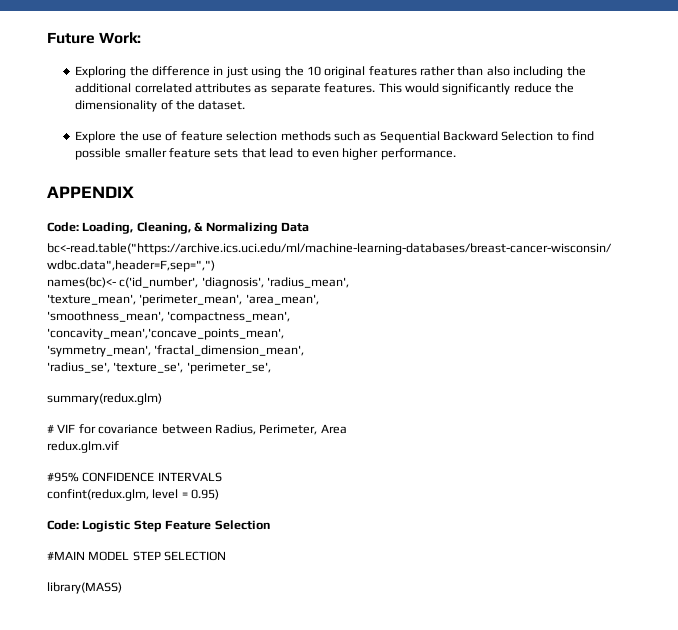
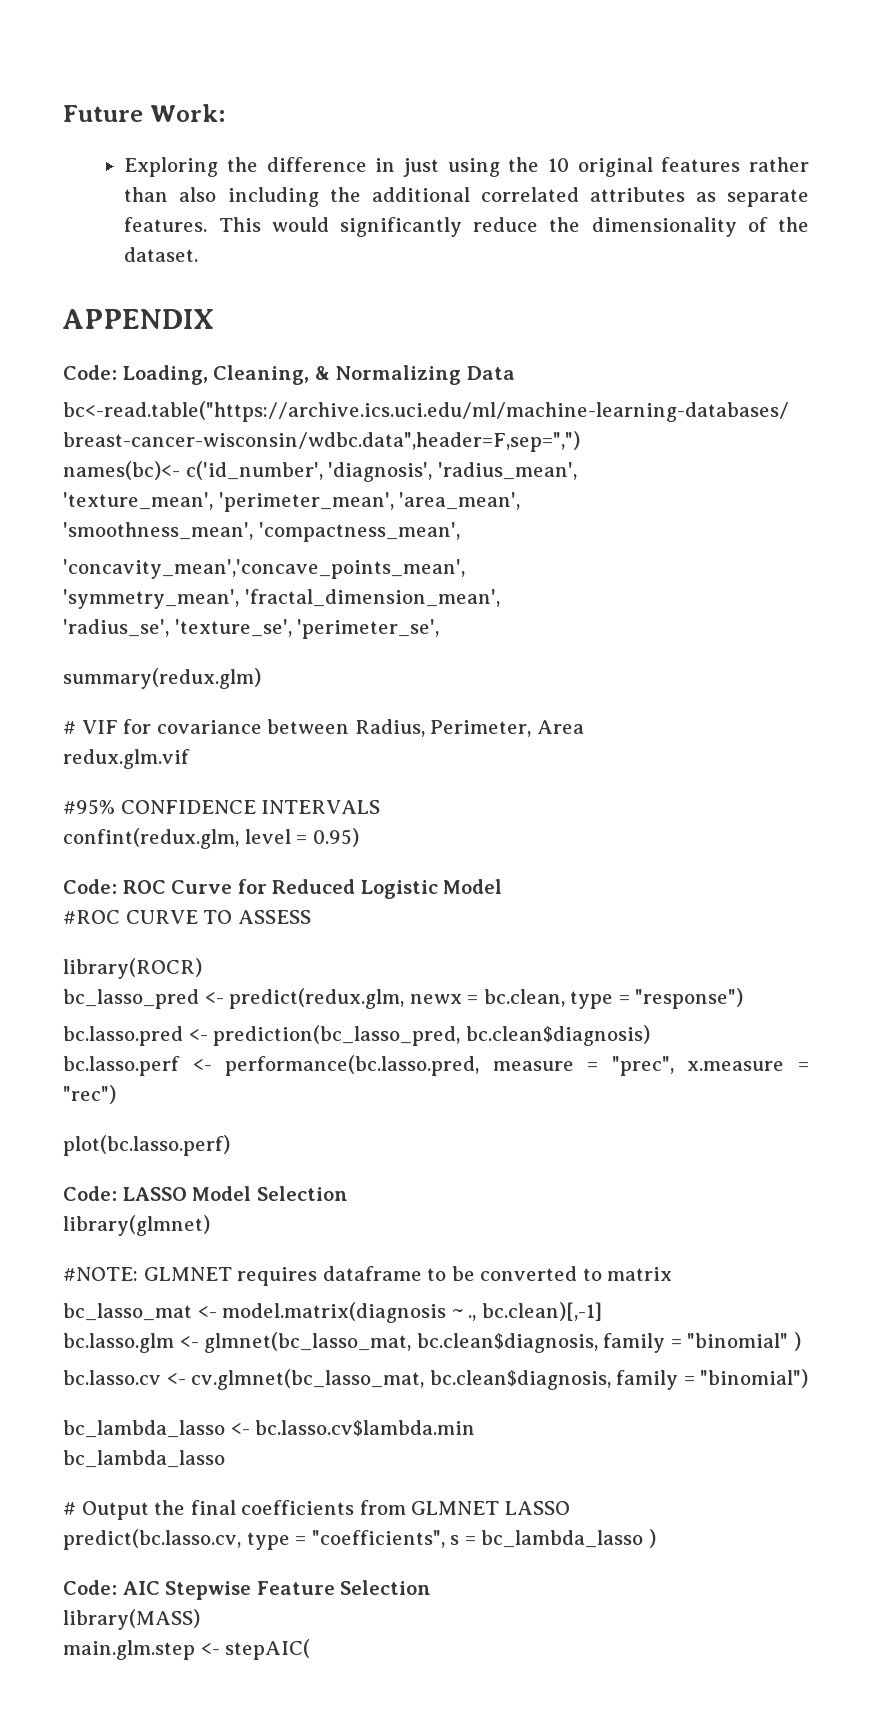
- Explore the use of feature selection methods such as Sequential Backward Selection to find possible smaller feature sets that lead to even higher performance.
- Code: Logistic Step Feature Selection
- #MAIN MODEL STEP SELECTION
+ Code: ROC Curve for Reduced Logistic Model
+ #ROC CURVE TO ASSESS
+ library(ROCR)
+ bc_lasso_pred <- predict(redux.glm, newx = bc.clean, type = "response")
+ bc.lasso.pred <- prediction(bc_lasso_pred, bc.clean$diagnosis)
+ bc.lasso.perf <- performance(bc.lasso.pred, measure = "prec", x.measure = "rec")
+ plot(bc.lasso.perf)
+ Code: LASSO Model Selection
+ library(glmnet)
+ #NOTE: GLMNET requires dataframe to be converted to matrix
+ bc_lasso_mat <- model.matrix(diagnosis ~ ., bc.clean)[,-1]
+ bc.lasso.glm <- glmnet(bc_lasso_mat, bc.clean$diagnosis, family = "binomial" )
+ bc.lasso.cv <- cv.glmnet(bc_lasso_mat, bc.clean$diagnosis, family = "binomial")
+ bc_lambda_lasso <- bc.lasso.cv$lambda.min
+ bc_lambda_lasso
+ # Output the final coefficients from GLMNET LASSO
+ predict(bc.lasso.cv, type = "coefficients", s = bc_lambda_lasso )
+ Code: AIC Stepwise Feature Selection
  library(MASS)
+ main.glm.step <- stepAIC(

